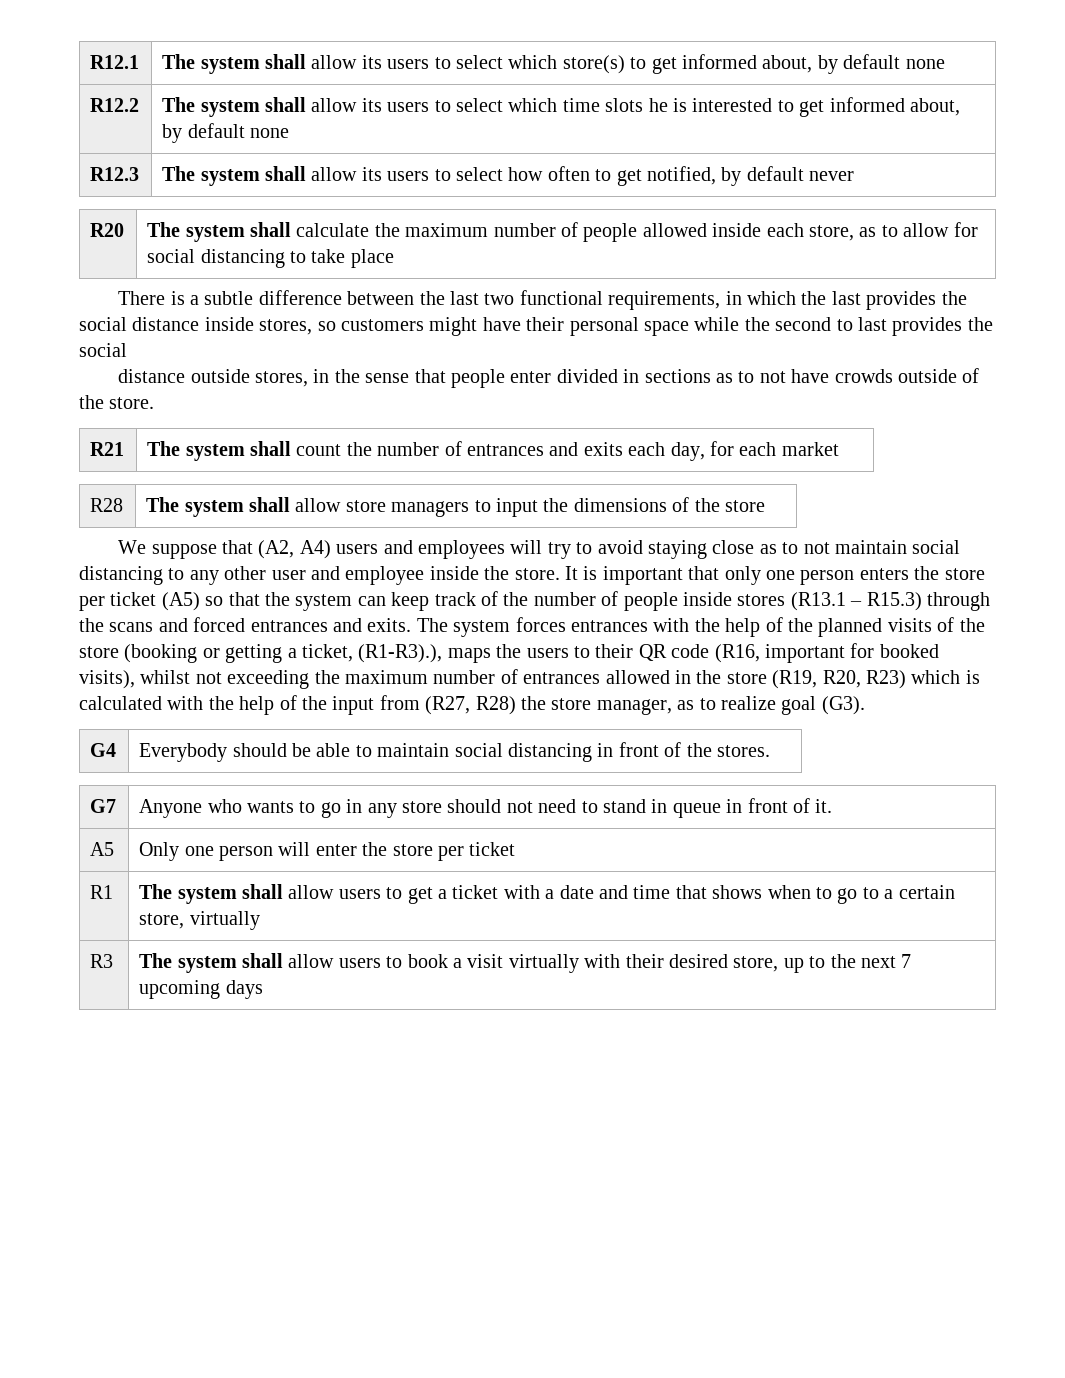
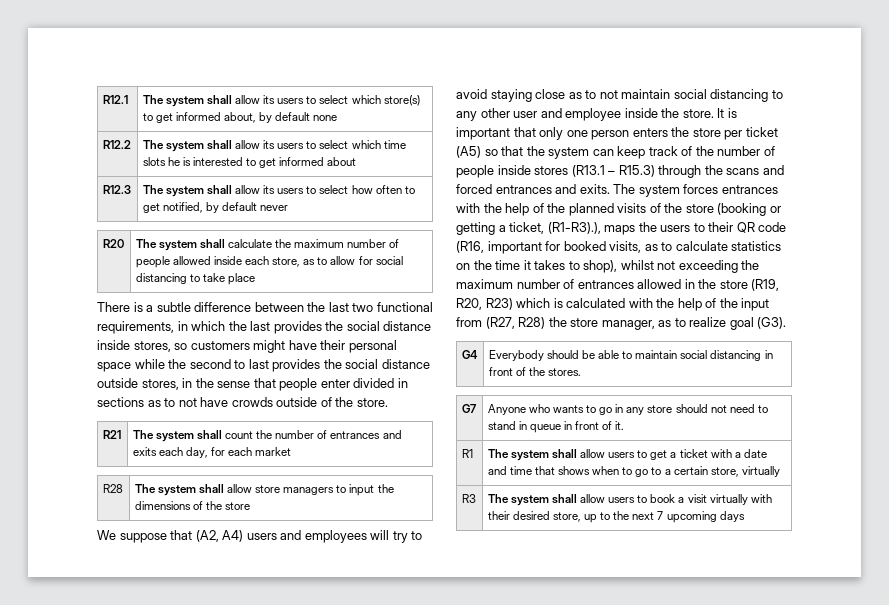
- R12.2 | The system shall allow its users to select which time slots he is interested to get informed about, by default none
+ R12.2 | The system shall allow its users to select which time slots he is interested to get informed about
- There is a subtle difference between the last two functional requirements, in which the last provides the social distance inside stores, so customers might have their personal space while the second to last provides the social
- distance outside stores, in the sense that people enter divided in sections as to not have crowds outside of the store.
+ There is a subtle difference between the last two functional requirements, in which the last provides the social distance inside stores, so customers might have their personal space while the second to last provides the social distance outside stores, in the sense that people enter divided in sections as to not have crowds outside of the store.
- The system forces entrances with the help of the planned visits of the store (booking or getting a ticket, (R1-R3).), maps the users to their QR code (R16, important for booked visits), whilst not exceeding the maximum number of entrances allowed in the store (R19, R20, R23) which is calculated with the help of the input from (R27, R28) the store manager, as to realize goal (G3).
+ The system forces entrances with the help of the planned visits of the store (booking or getting a ticket, (R1-R3).), maps the users to their QR code (R16, important for booked visits, as to calculate statistics on the time it takes to shop), whilst not exceeding the maximum number of entrances allowed in the store (R19, R20, R23) which is calculated with the help of the input from (R27, R28) the store manager, as to realize goal (G3).
- A5 | Only one person will enter the store per ticket

